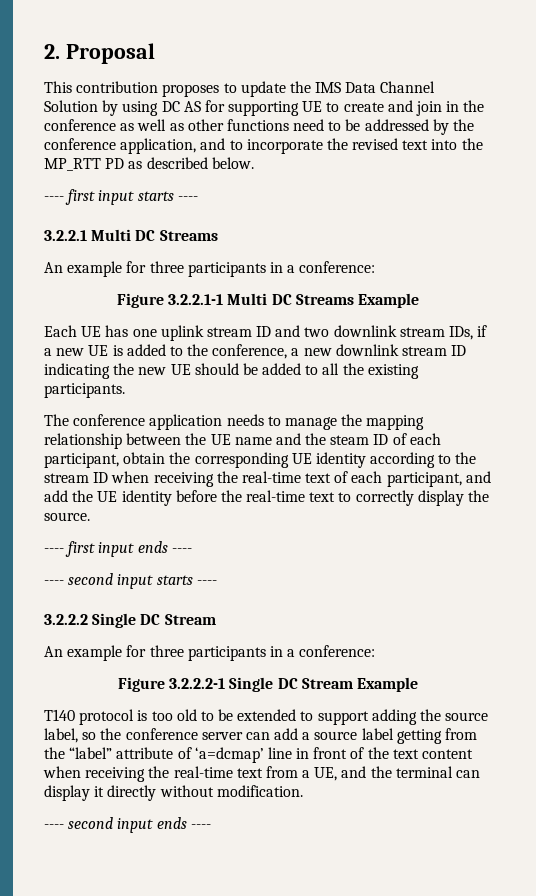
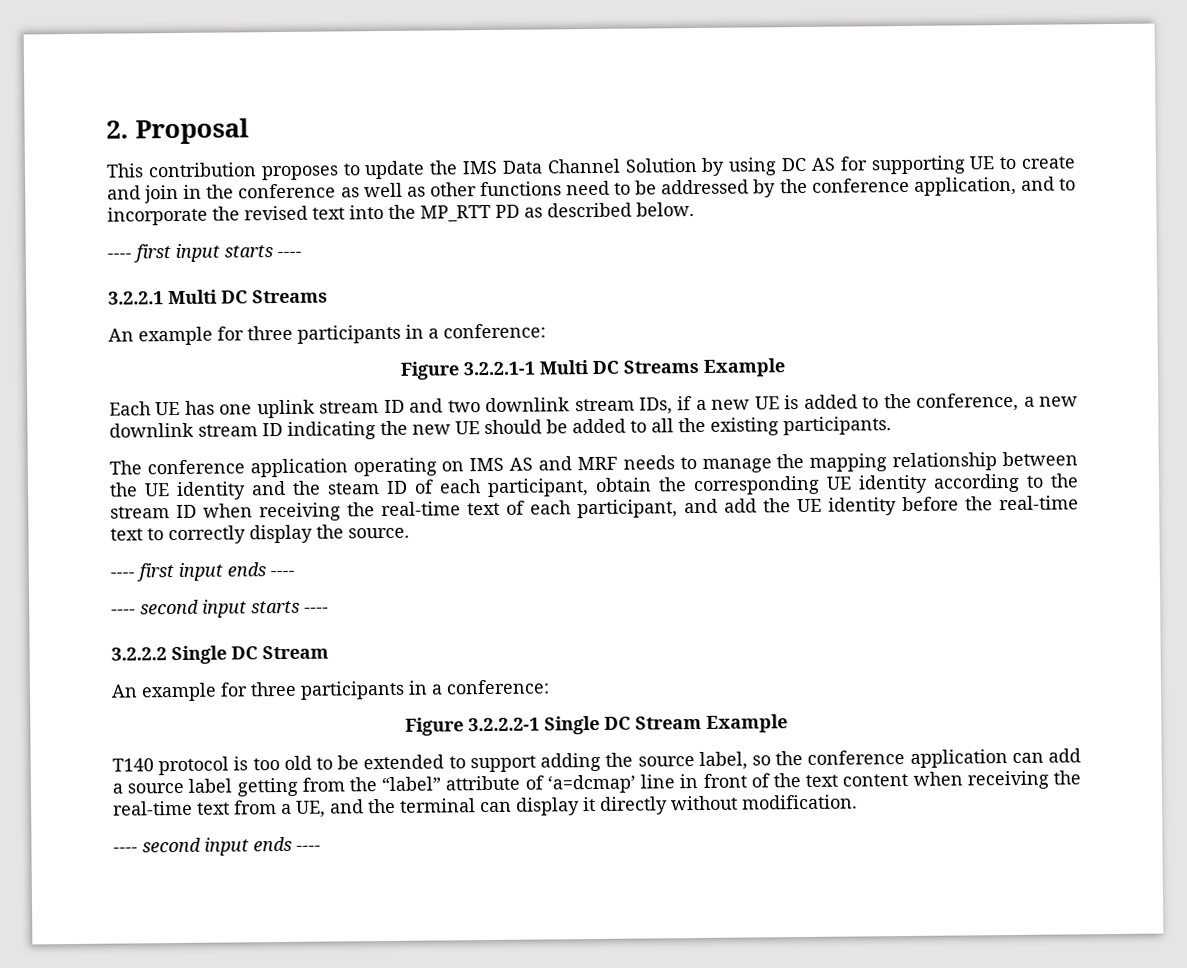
- The conference application needs to manage the mapping relationship between the UE name and the steam ID of each participant, obtain the corresponding UE identity according to the stream ID when receiving the real-time text of each participant, and add the UE identity before the real-time text to correctly display the source.
+ The conference application operating on IMS AS and MRF needs to manage the mapping relationship between the UE identity and the steam ID of each participant, obtain the corresponding UE identity according to the stream ID when receiving the real-time text of each participant, and add the UE identity before the real-time text to correctly display the source.
- T140 protocol is too old to be extended to support adding the source label, so the conference server can add a source label getting from the “label” attribute of ‘a=dcmap’ line in front of the text content when receiving the real-time text from a UE, and the terminal can display it directly without modification.
+ T140 protocol is too old to be extended to support adding the source label, so the conference application can add a source label getting from the “label” attribute of ‘a=dcmap’ line in front of the text content when receiving the real-time text from a UE, and the terminal can display it directly without modification.

